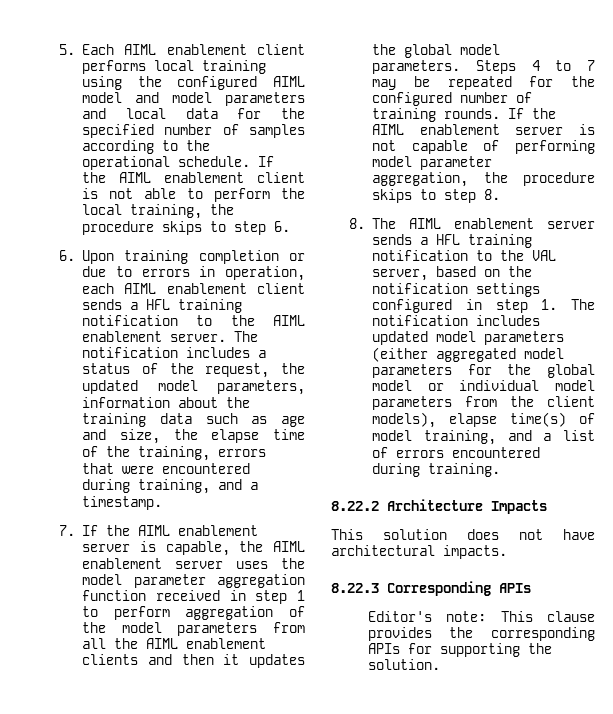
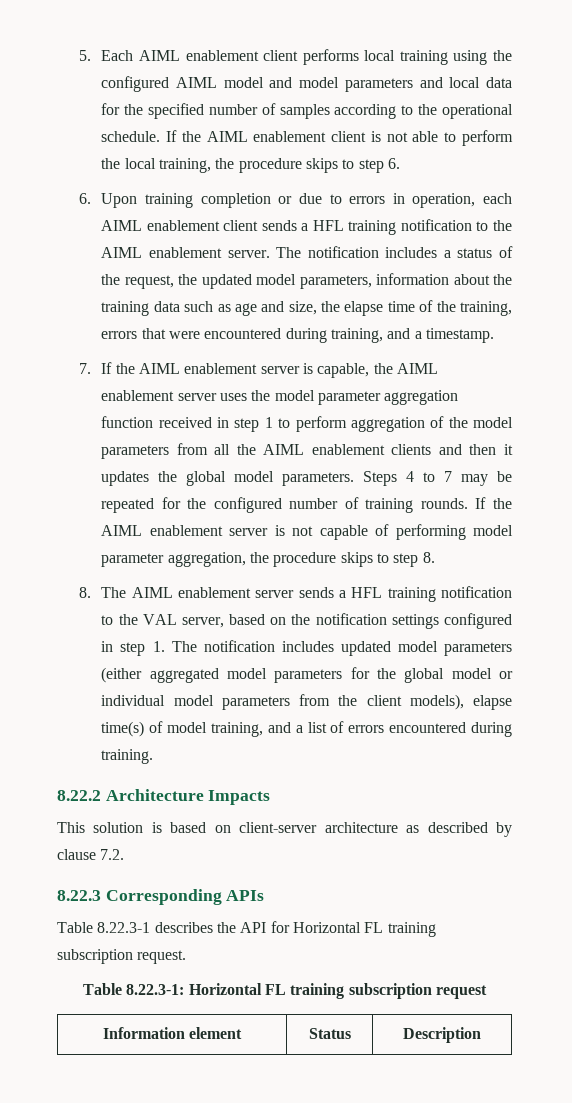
- This solution does not have architectural impacts.
+ This solution is based on client-server architecture as described by clause 7.2.
  8.22.3 Corresponding APIs
- Editor's note: This clause provides the corresponding APIs for supporting the solution.
+ Table 8.22.3-1 describes the API for Horizontal FL training subscription request.
+ Table 8.22.3-1: Horizontal FL training subscription request
+ Information element | Status | Description

